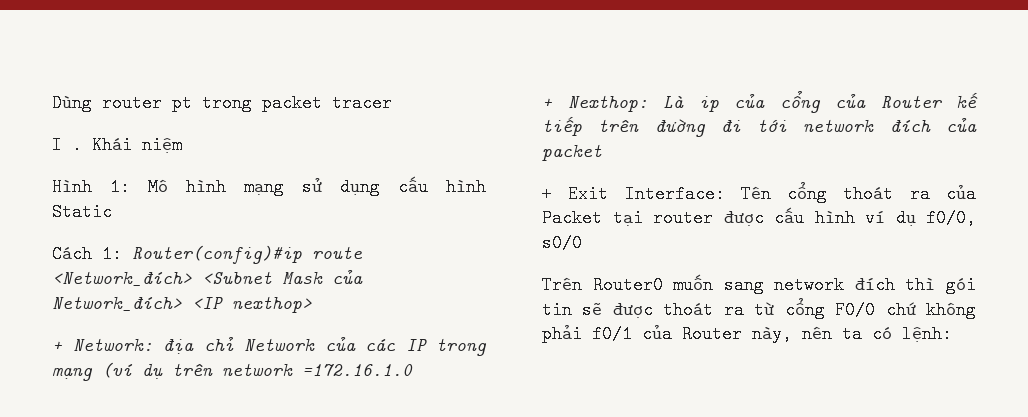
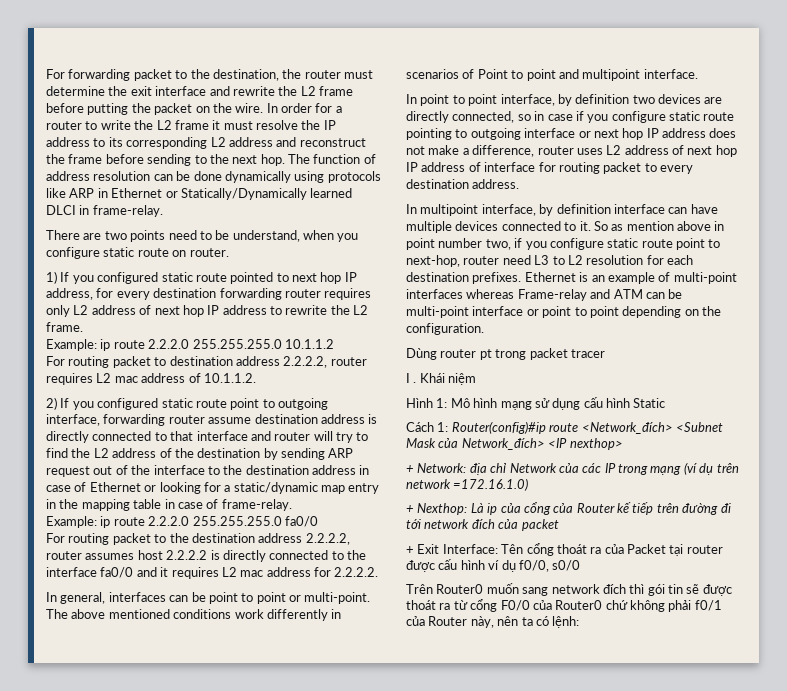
+ For forwarding packet to the destination, the router must determine the exit interface and rewrite the L2 frame before putting the packet on the wire. In order for a router to write the L2 frame it must resolve the IP address to its corresponding L2 address and reconstruct the frame before sending to the next hop. The function of address resolution can be done dynamically using protocols like ARP in Ethernet or Statically/Dynamically learned DLCI in frame-relay.
+ There are two points need to be understand, when you configure static route on router.
+ 1) If you configured static route pointed to next hop IP address, for every destination forwarding router requires only L2 address of next hop IP address to rewrite the L2 frame.
+ Example: ip route 2.2.2.0 255.255.255.0 10.1.1.2
+ For routing packet to destination address 2.2.2.2, router requires L2 mac address of 10.1.1.2.
+ 2) If you configured static route point to outgoing interface, forwarding router assume destination address is directly connected to that interface and router will try to find the L2 address of the destination by sending ARP request out of the interface to the destination address in case of Ethernet or looking for a static/dynamic map entry in the mapping table in case of frame-relay.
+ Example: ip route 2.2.2.0 255.255.255.0 fa0/0
+ For routing packet to the destination address 2.2.2.2, router assumes host 2.2.2.2 is directly connected to the interface fa0/0 and it requires L2 mac address for 2.2.2.2.
+ In general, interfaces can be point to point or multi-point. The above mentioned conditions work differently in scenarios of Point to point and multipoint interface.
+ In point to point interface, by definition two devices are directly connected, so in case if you configure static route pointing to outgoing interface or next hop IP address does not make a difference, router uses L2 address of next hop IP address of interface for routing packet to every destination address.
+ In multipoint interface, by definition interface can have multiple devices connected to it. So as mention above in point number two, if you configure static route point to next-hop, router need L3 to L2 resolution for each destination prefixes. Ethernet is an example of multi-point interfaces whereas Frame-relay and ATM can be multi-point interface or point to point depending on the configuration.
- + Network: địa chỉ Network của các IP trong mạng (ví dụ trên network =172.16.1.0
+ + Network: địa chỉ Network của các IP trong mạng (ví dụ trên network =172.16.1.0)
- Trên Router0 muốn sang network đích thì gói tin sẽ được thoát ra từ cổng F0/0 chứ không phải f0/1 của Router này, nên ta có lệnh:
+ Trên Router0 muốn sang network đích thì gói tin sẽ được thoát ra từ cổng F0/0 của Router0 chứ không phải f0/1 của Router này, nên ta có lệnh:

